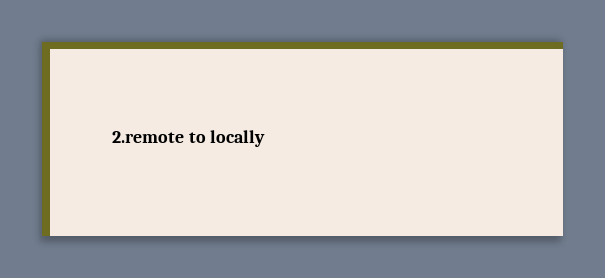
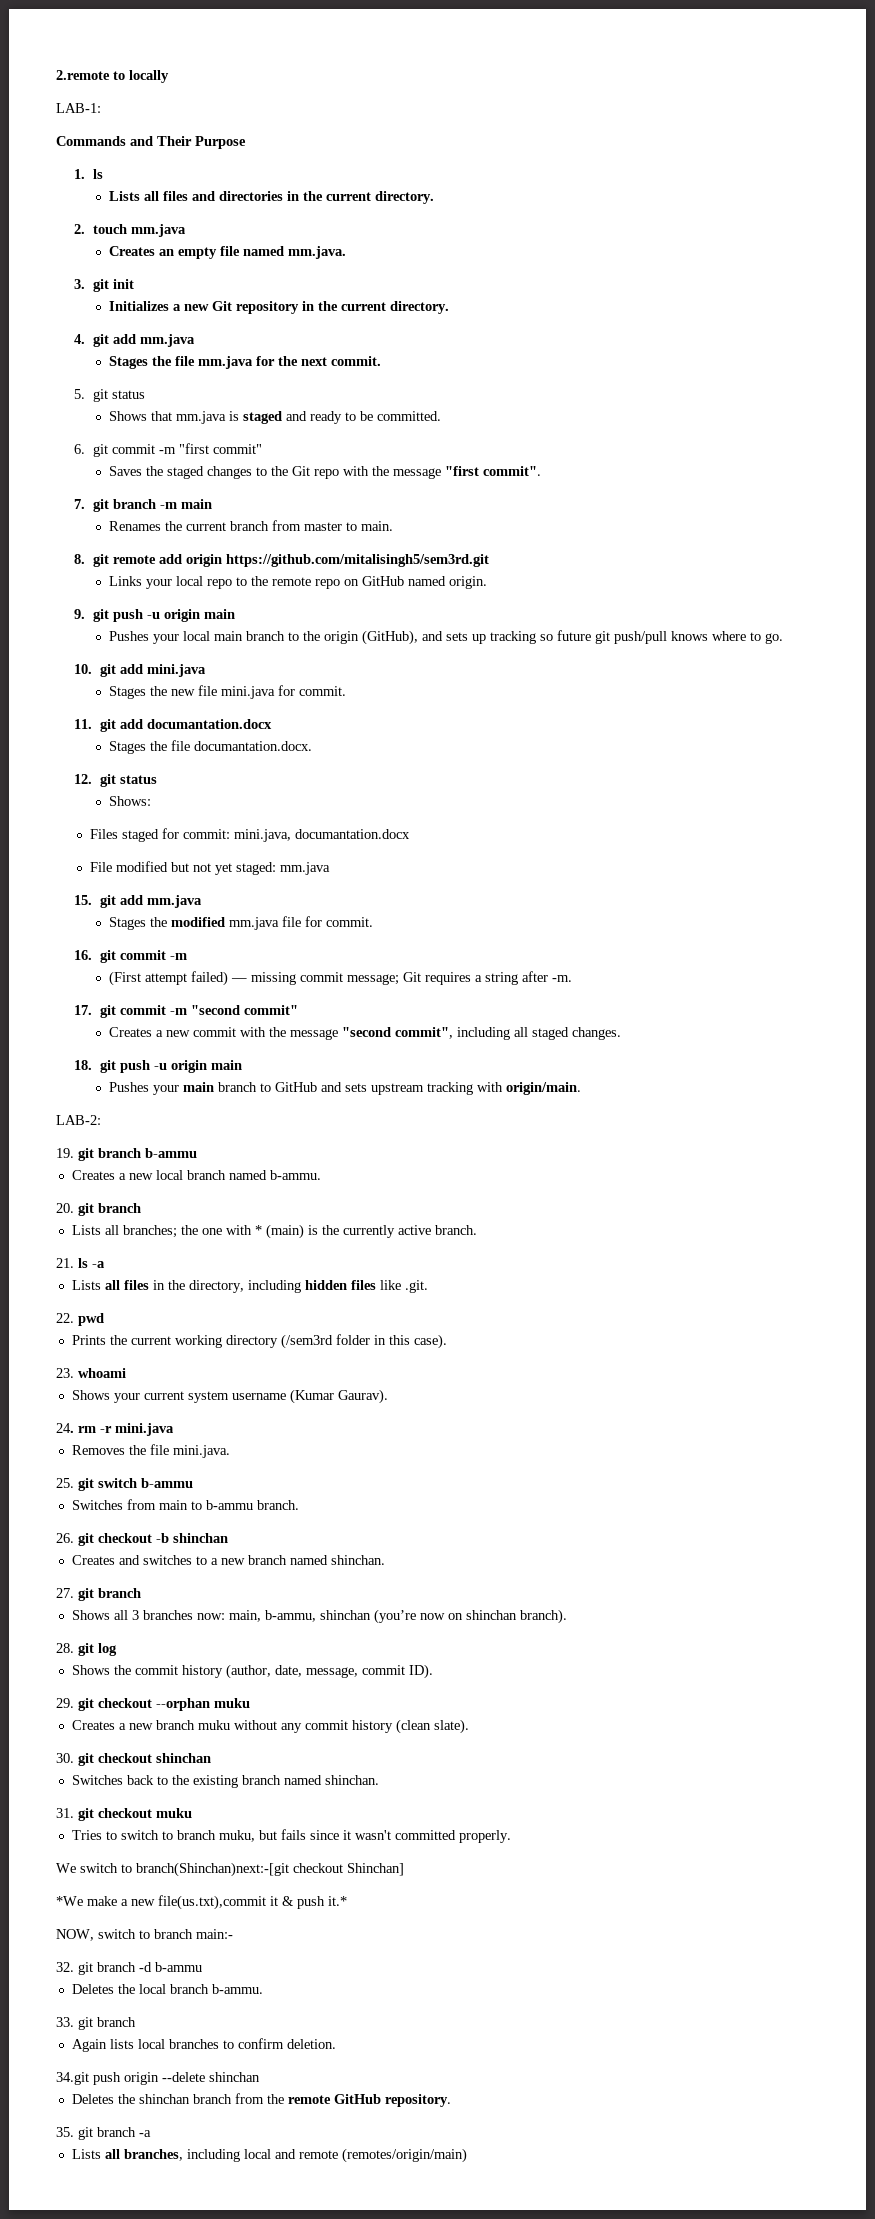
+ LAB-1:
+ Commands and Their Purpose
+ 1. ls
+ Lists all files and directories in the current directory.
+ 2. touch mm.java
+ Creates an empty file named mm.java.
+ 3. git init
+ Initializes a new Git repository in the current directory.
+ 4. git add mm.java
+ Stages the file mm.java for the next commit.
+ 5. git status
+ Shows that mm.java is staged and ready to be committed.
+ 6. git commit -m "first commit"
+ Saves the staged changes to the Git repo with the message "first commit".
+ 7. git branch -m main
+ Renames the current branch from master to main.
+ 8. git remote add origin https://github.com/mitalisingh5/sem3rd.git
+ Links your local repo to the remote repo on GitHub named origin.
+ 9. git push -u origin main
+ Pushes your local main branch to the origin (GitHub), and sets up tracking so future git push/pull knows where to go.
+ 10. git add mini.java
+ Stages the new file mini.java for commit.
+ 11. git add documantation.docx
+ Stages the file documantation.docx.
+ 12. git status
+ Shows:
+ Files staged for commit: mini.java, documantation.docx
+ File modified but not yet staged: mm.java
+ 15. git add mm.java
+ Stages the modified mm.java file for commit.
+ 16. git commit -m
+ (First attempt failed) — missing commit message; Git requires a string after -m.
+ 17. git commit -m "second commit"
+ Creates a new commit with the message "second commit", including all staged changes.
+ 18. git push -u origin main
+ Pushes your main branch to GitHub and sets upstream tracking with origin/main.
+ LAB-2:
+ 19. git branch b-ammu
+ Creates a new local branch named b-ammu.
+ 20. git branch
+ Lists all branches; the one with * (main) is the currently active branch.
+ 21. ls -a
+ Lists all files in the directory, including hidden files like .git.
+ 22. pwd
+ Prints the current working directory (/sem3rd folder in this case).
+ 23. whoami
+ Shows your current system username (Kumar Gaurav).
+ 24. rm -r mini.java
+ Removes the file mini.java.
+ 25. git switch b-ammu
+ Switches from main to b-ammu branch.
+ 26. git checkout -b shinchan
+ Creates and switches to a new branch named shinchan.
+ 27. git branch
+ Shows all 3 branches now: main, b-ammu, shinchan (you’re now on shinchan branch).
+ 28. git log
+ Shows the commit history (author, date, message, commit ID).
+ 29. git checkout --orphan muku
+ Creates a new branch muku without any commit history (clean slate).
+ 30. git checkout shinchan
+ Switches back to the existing branch named shinchan.
+ 31. git checkout muku
+ Tries to switch to branch muku, but fails since it wasn't committed properly.
+ We switch to branch(Shinchan)next:-[git checkout Shinchan]
+ *We make a new file(us.txt),commit it & push it.*
+ NOW, switch to branch main:-
+ 32. git branch -d b-ammu
+ Deletes the local branch b-ammu.
+ 33. git branch
+ Again lists local branches to confirm deletion.
+ 34.git push origin --delete shinchan
+ Deletes the shinchan branch from the remote GitHub repository.
+ 35. git branch -a
+ Lists all branches, including local and remote (remotes/origin/main)

